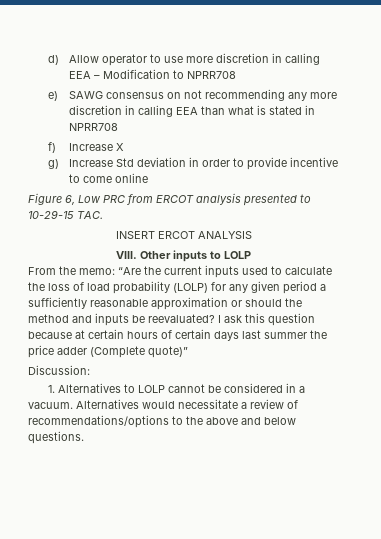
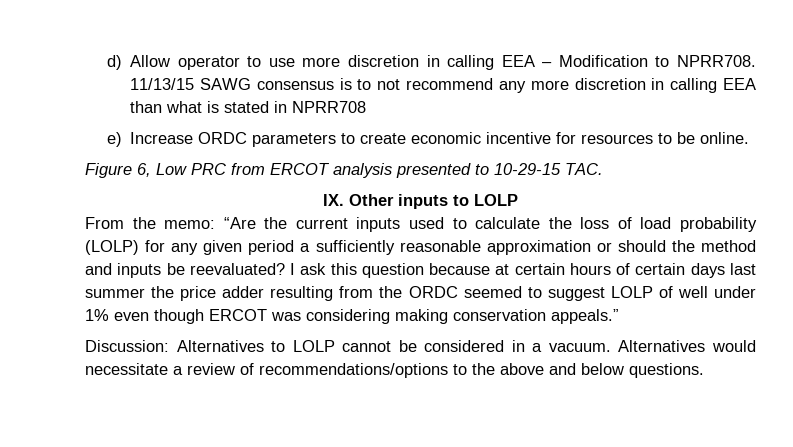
- d) Allow operator to use more discretion in calling EEA – Modification to NPRR708
- e) SAWG consensus on not recommending any more discretion in calling EEA than what is stated in NPRR708
+ d) Allow operator to use more discretion in calling EEA – Modification to NPRR708. 11/13/15 SAWG consensus is to not recommend any more discretion in calling EEA than what is stated in NPRR708
- f) Increase X
- g) Increase Std deviation in order to provide incentive to come online
+ e) Increase ORDC parameters to create economic incentive for resources to be online.
- INSERT ERCOT ANALYSIS
- VIII. Other inputs to LOLP
+ IX. Other inputs to LOLP
- I ask this question because at certain hours of certain days last summer the price adder (Complete quote)”
+ I ask this question because at certain hours of certain days last summer the price adder resulting from the ORDC seemed to suggest LOLP of well under 1% even though ERCOT was considering making conservation appeals.”
- Discussion:
- 1. Alternatives to LOLP cannot be considered in a vacuum.
+ Discussion: Alternatives to LOLP cannot be considered in a vacuum.

